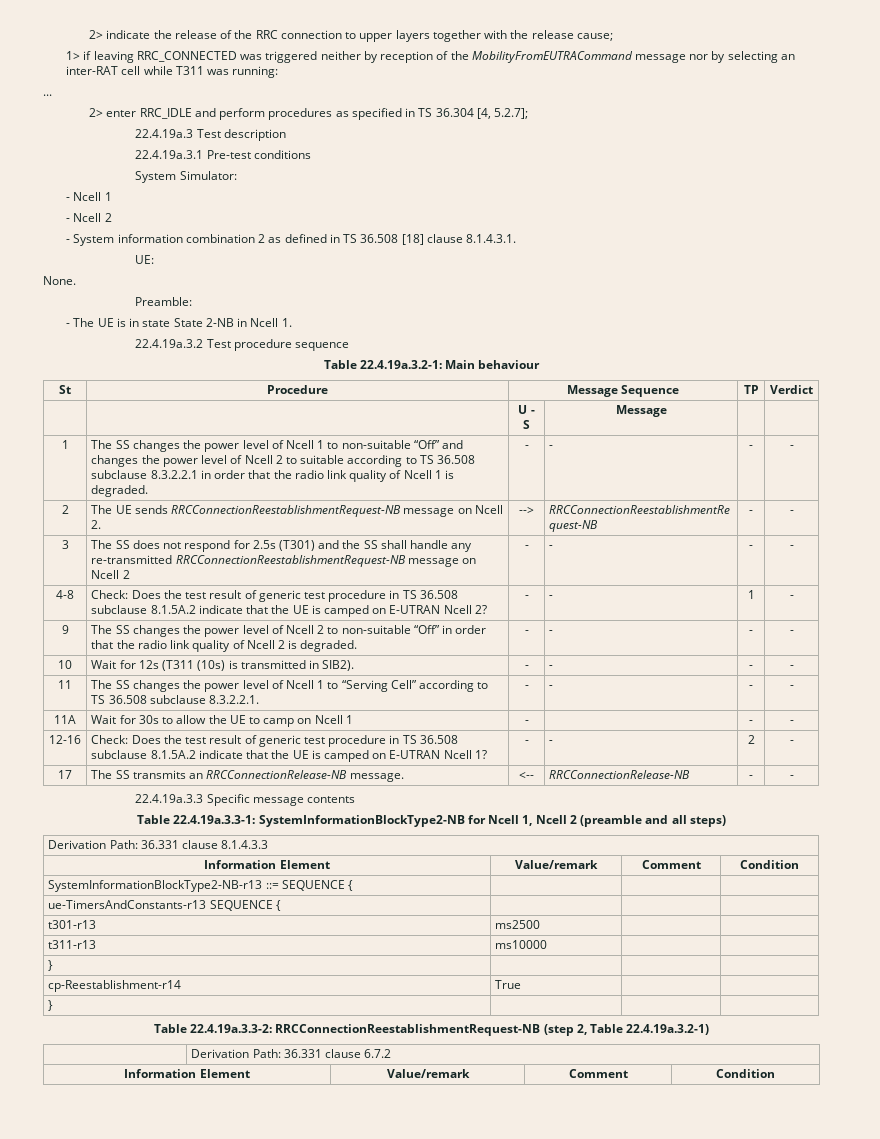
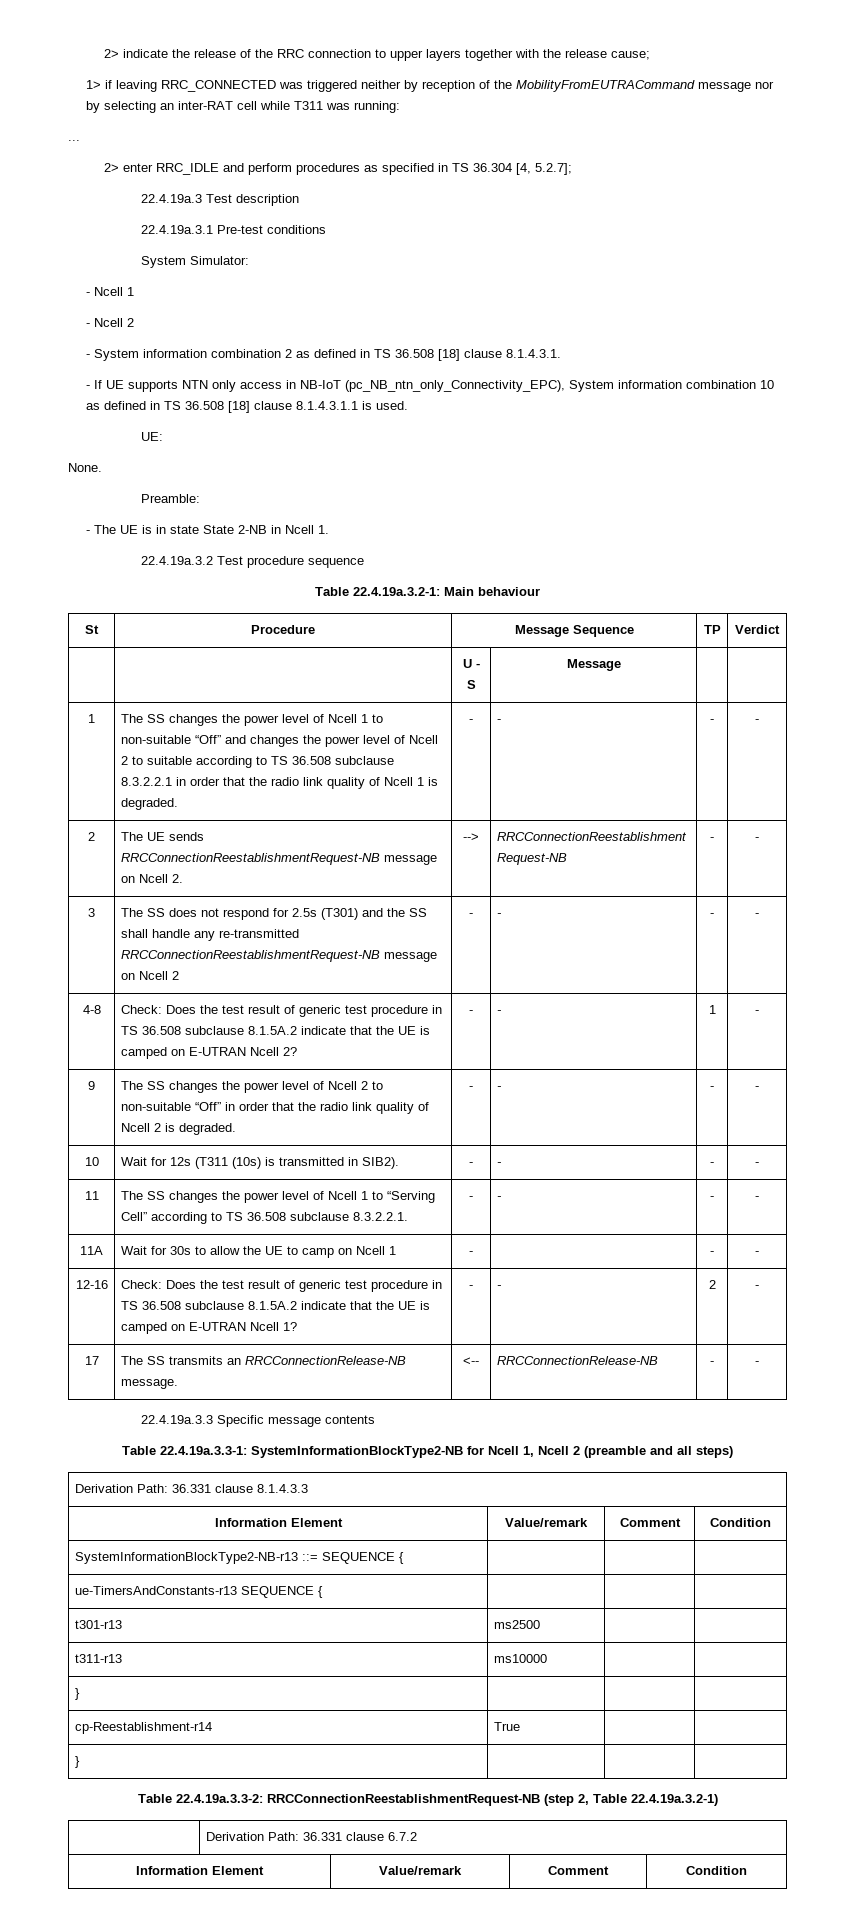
+ - If UE supports NTN only access in NB-IoT (pc_NB_ntn_only_Connectivity_EPC), System information combination 10 as defined in TS 36.508 [18] clause 8.1.4.3.1.1 is used.

